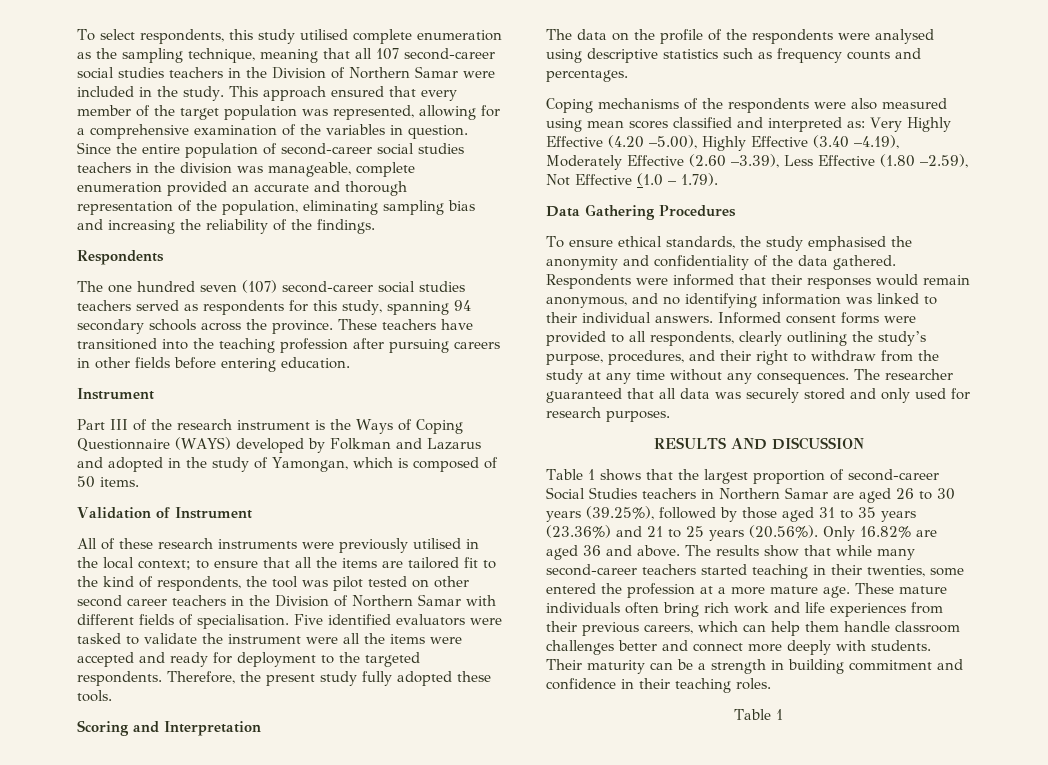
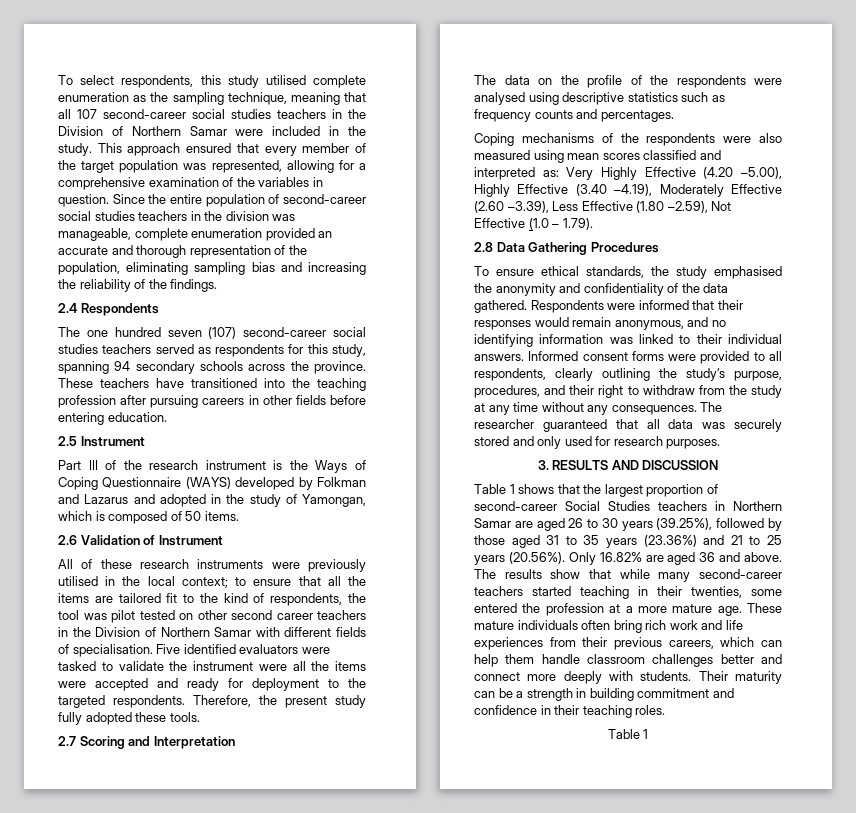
  Since the entire population of second-career social studies teachers in the division was manageable, complete enumeration provided an accurate and thorough representation of the population, eliminating sampling bias and increasing the reliability of the findings.
- Respondents
+ 2.4 Respondents
  These teachers have transitioned into the teaching profession after pursuing careers in other fields before entering education.
- Instrument
+ 2.5 Instrument
- Validation of Instrument
+ 2.6 Validation of Instrument
- Scoring and Interpretation
+ 2.7 Scoring and Interpretation
- Data Gathering Procedures
+ 2.8 Data Gathering Procedures
- RESULTS AND DISCUSSION
+ 3. RESULTS AND DISCUSSION

